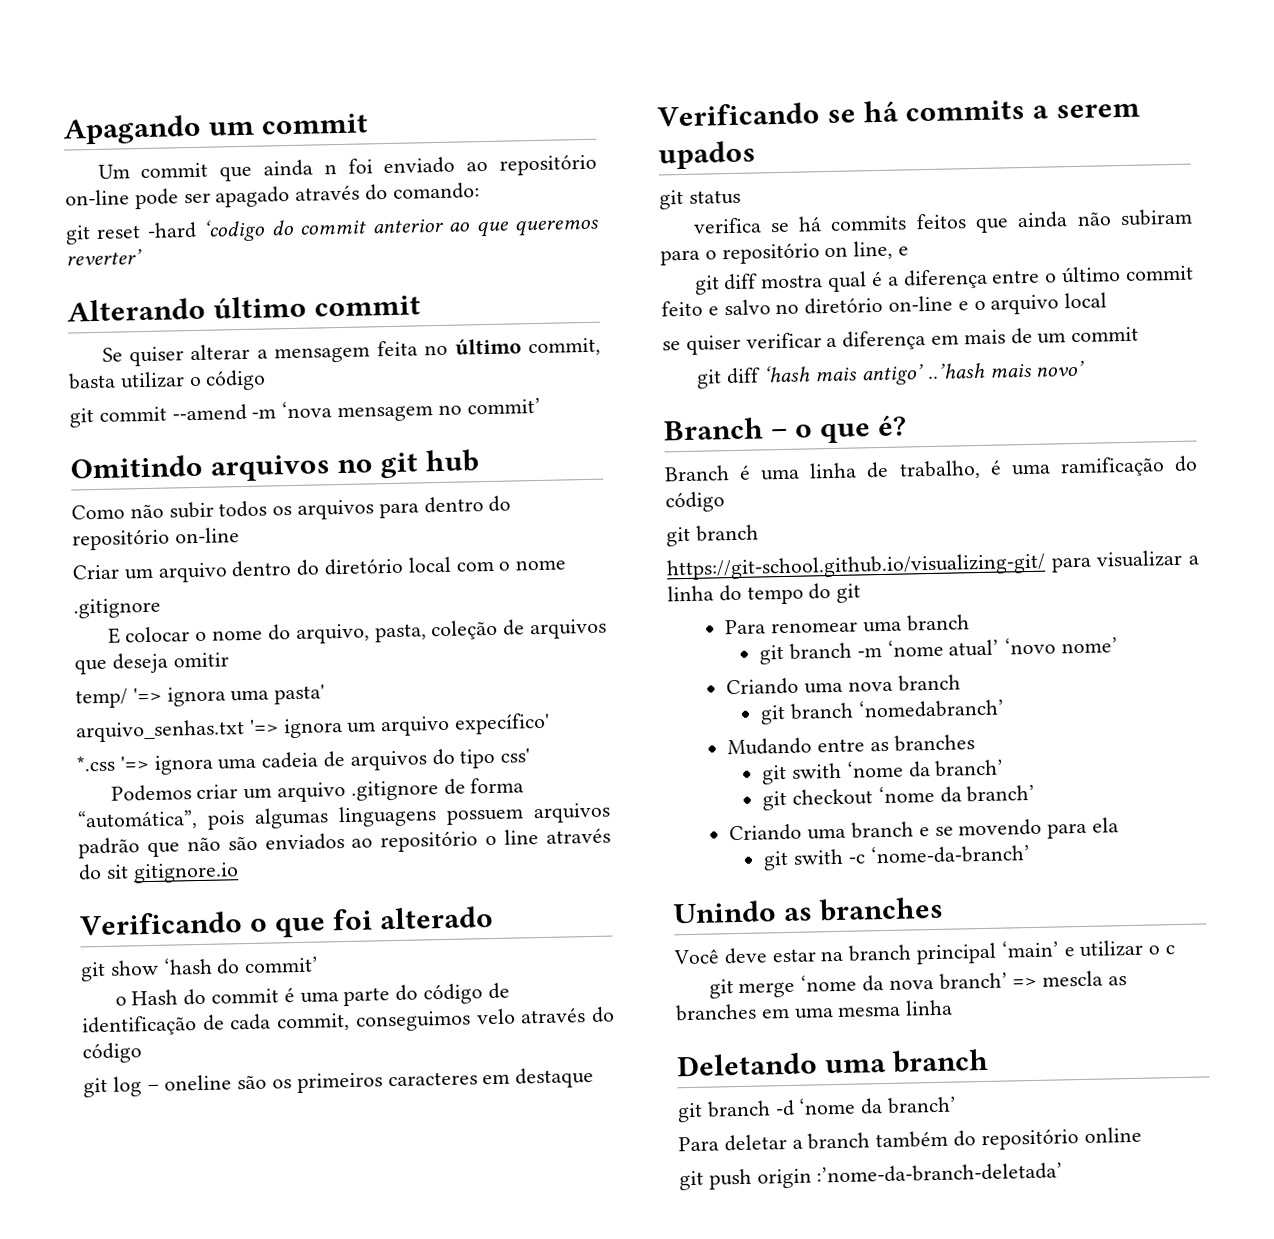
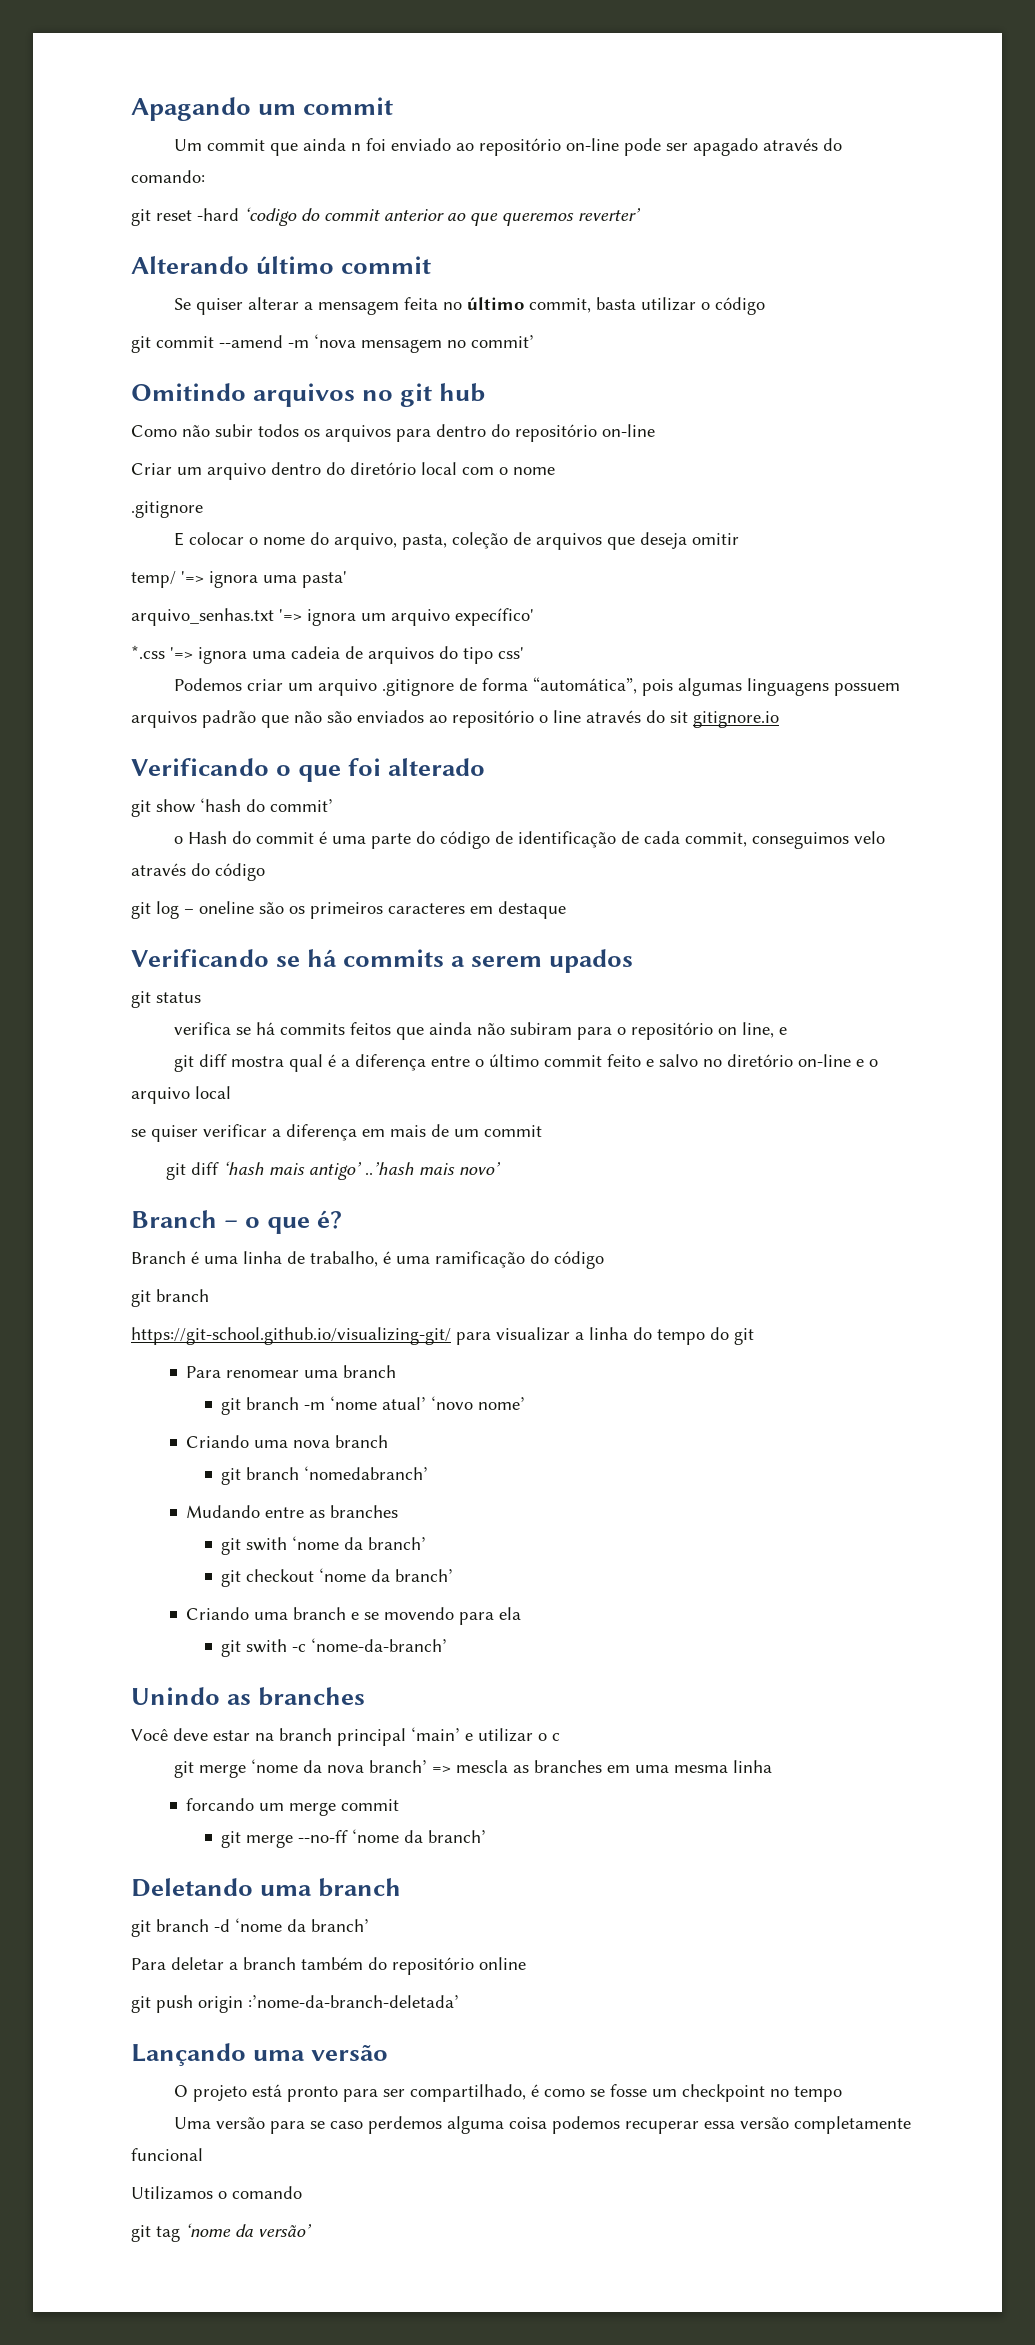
+ forcando um merge commit
+ git merge --no-ff ‘nome da branch’
+ Lançando uma versão
+ O projeto está pronto para ser compartilhado, é como se fosse um checkpoint no tempo
+ Uma versão para se caso perdemos alguma coisa podemos recuperar essa versão completamente funcional
+ Utilizamos o comando
+ git tag ‘nome da versão’

